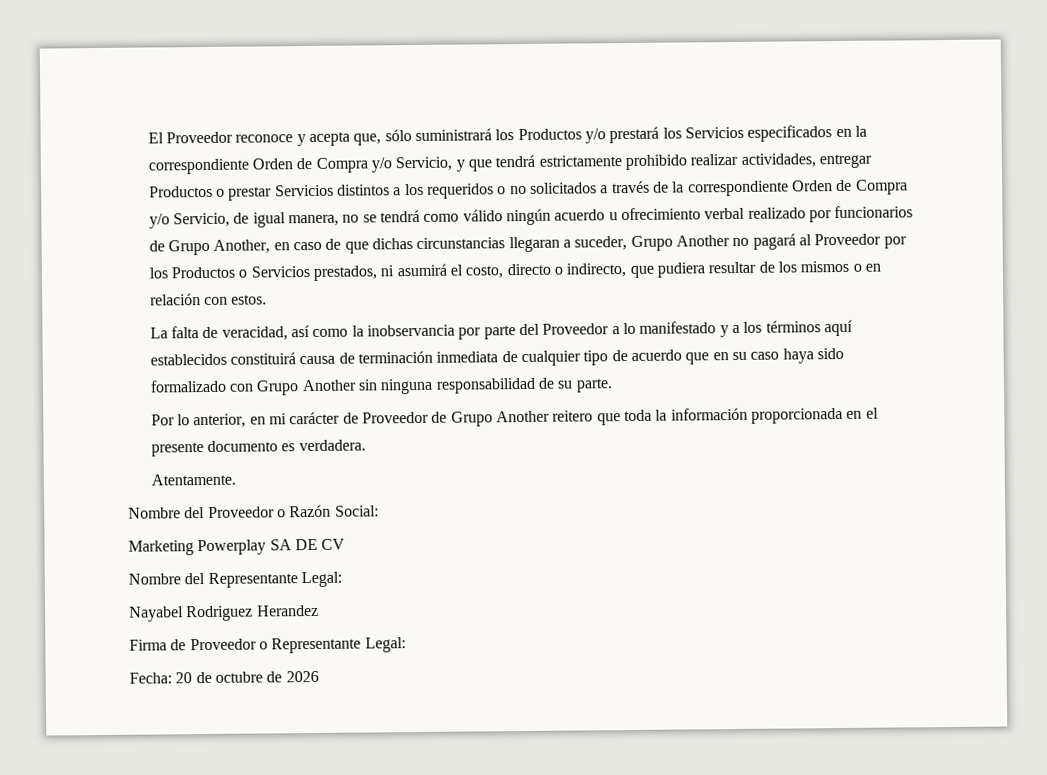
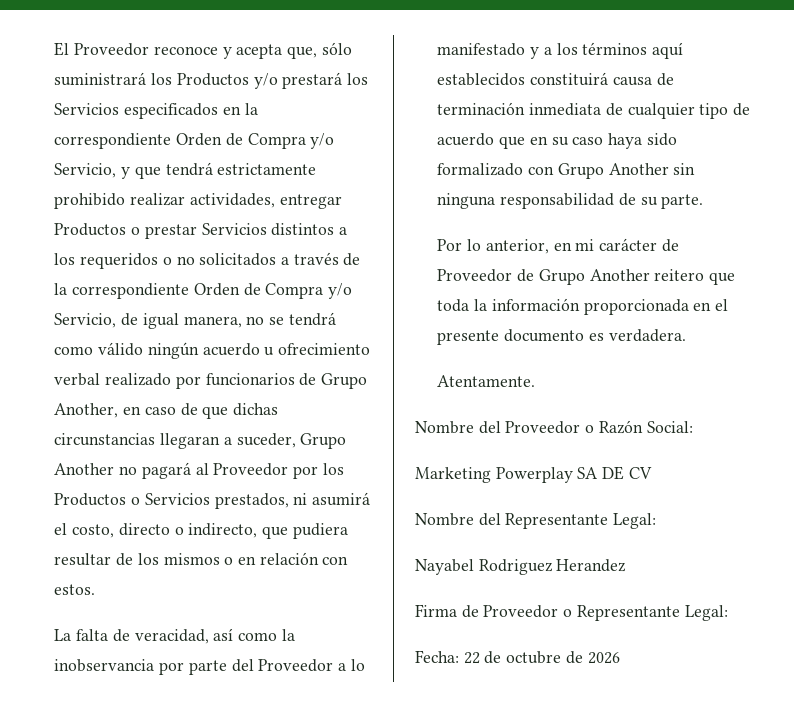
- Fecha: 20 de octubre de 2026
+ Fecha: 22 de octubre de 2026

